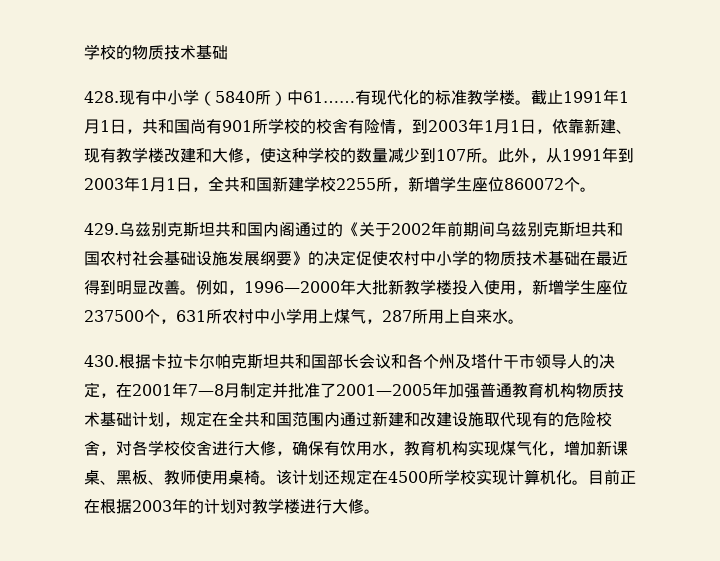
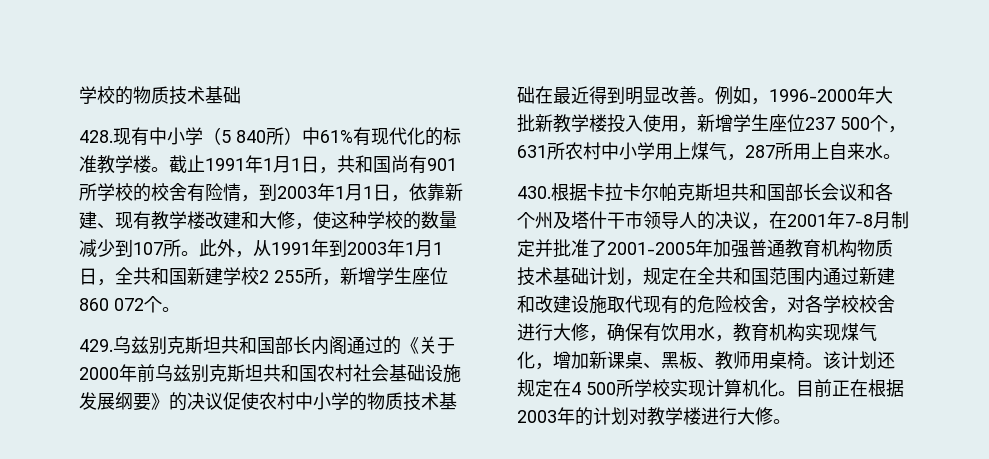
- 428.现有中小学（5840所）中61……有现代化的标准教学楼。
+ 428.现有中小学（5 840所）中61%有现代化的标准教学楼。
- 此外，从1991年到2003年1月1日，全共和国新建学校2255所，新增学生座位860072个。
+ 此外，从1991年到2003年1月1日，全共和国新建学校2 255所，新增学生座位860 072个。
- 429.乌兹别克斯坦共和国内阁通过的《关于2002年前期间乌兹别克斯坦共和国农村社会基础设施发展纲要》的决定促使农村中小学的物质技术基础在最近得到明显改善。
+ 429.乌兹别克斯坦共和国部长内阁通过的《关于2000年前乌兹别克斯坦共和国农村社会基础设施发展纲要》的决议促使农村中小学的物质技术基础在最近得到明显改善。
- 例如，1996—2000年大批新教学楼投入使用，新增学生座位237500个，631所农村中小学用上煤气，287所用上自来水。
+ 例如，1996-2000年大批新教学楼投入使用，新增学生座位237 500个，631所农村中小学用上煤气，287所用上自来水。
- 430.根据卡拉卡尔帕克斯坦共和国部长会议和各个州及塔什干市领导人的决定，在2001年7—8月制定并批准了2001—2005年加强普通教育机构物质技术基础计划，规定在全共和国范围内通过新建和改建设施取代现有的危险校舍，对各学校佼舍进行大修，确保有饮用水，教育机构实现煤气化，增加新课桌、黑板、教师使用桌椅。
+ 430.根据卡拉卡尔帕克斯坦共和国部长会议和各个州及塔什干市领导人的决议，在2001年7-8月制定并批准了2001-2005年加强普通教育机构物质技术基础计划，规定在全共和国范围内通过新建和改建设施取代现有的危险校舍，对各学校校舍进行大修，确保有饮用水，教育机构实现煤气化，增加新课桌、黑板、教师用桌椅。
- 该计划还规定在4500所学校实现计算机化。
+ 该计划还规定在4 500所学校实现计算机化。

